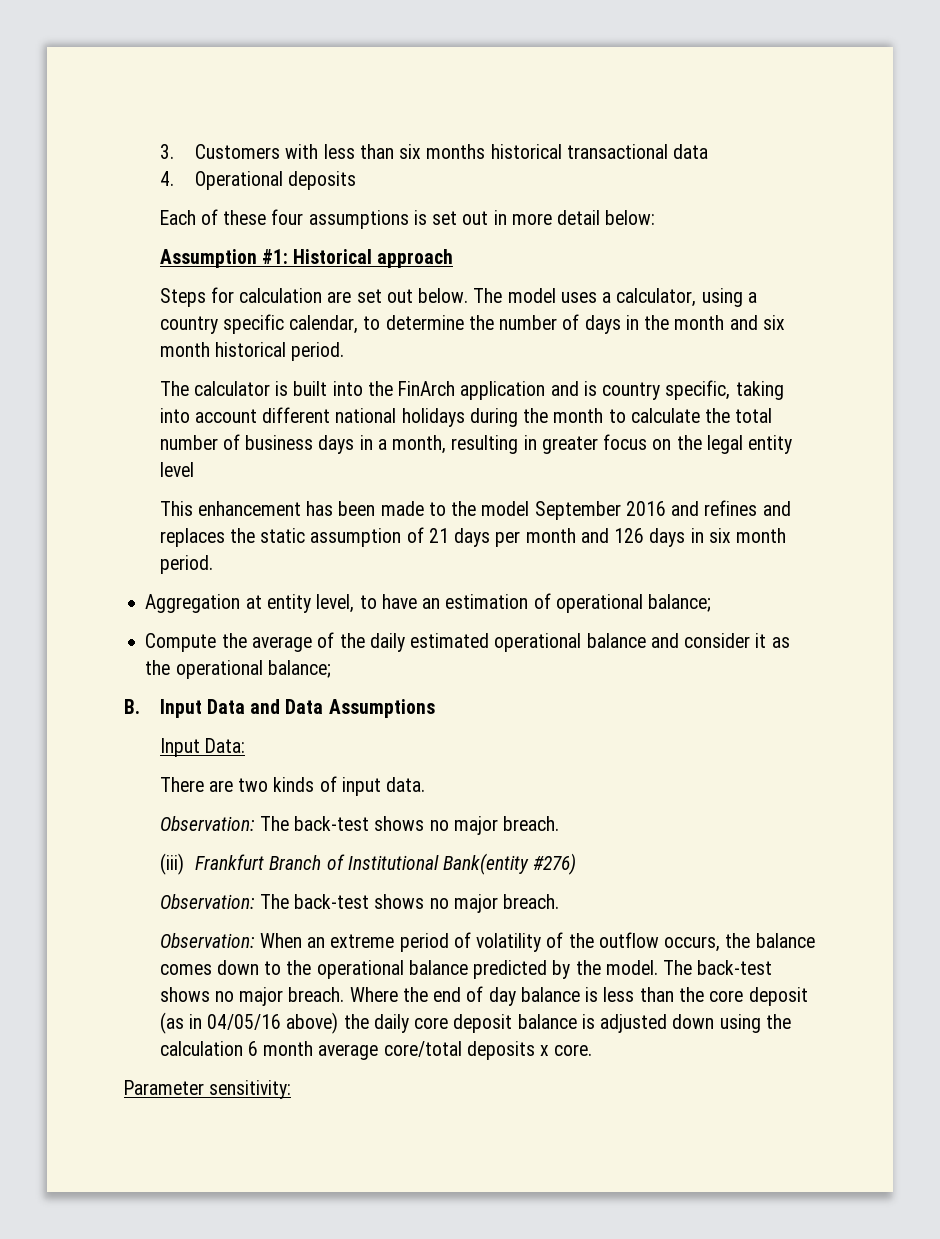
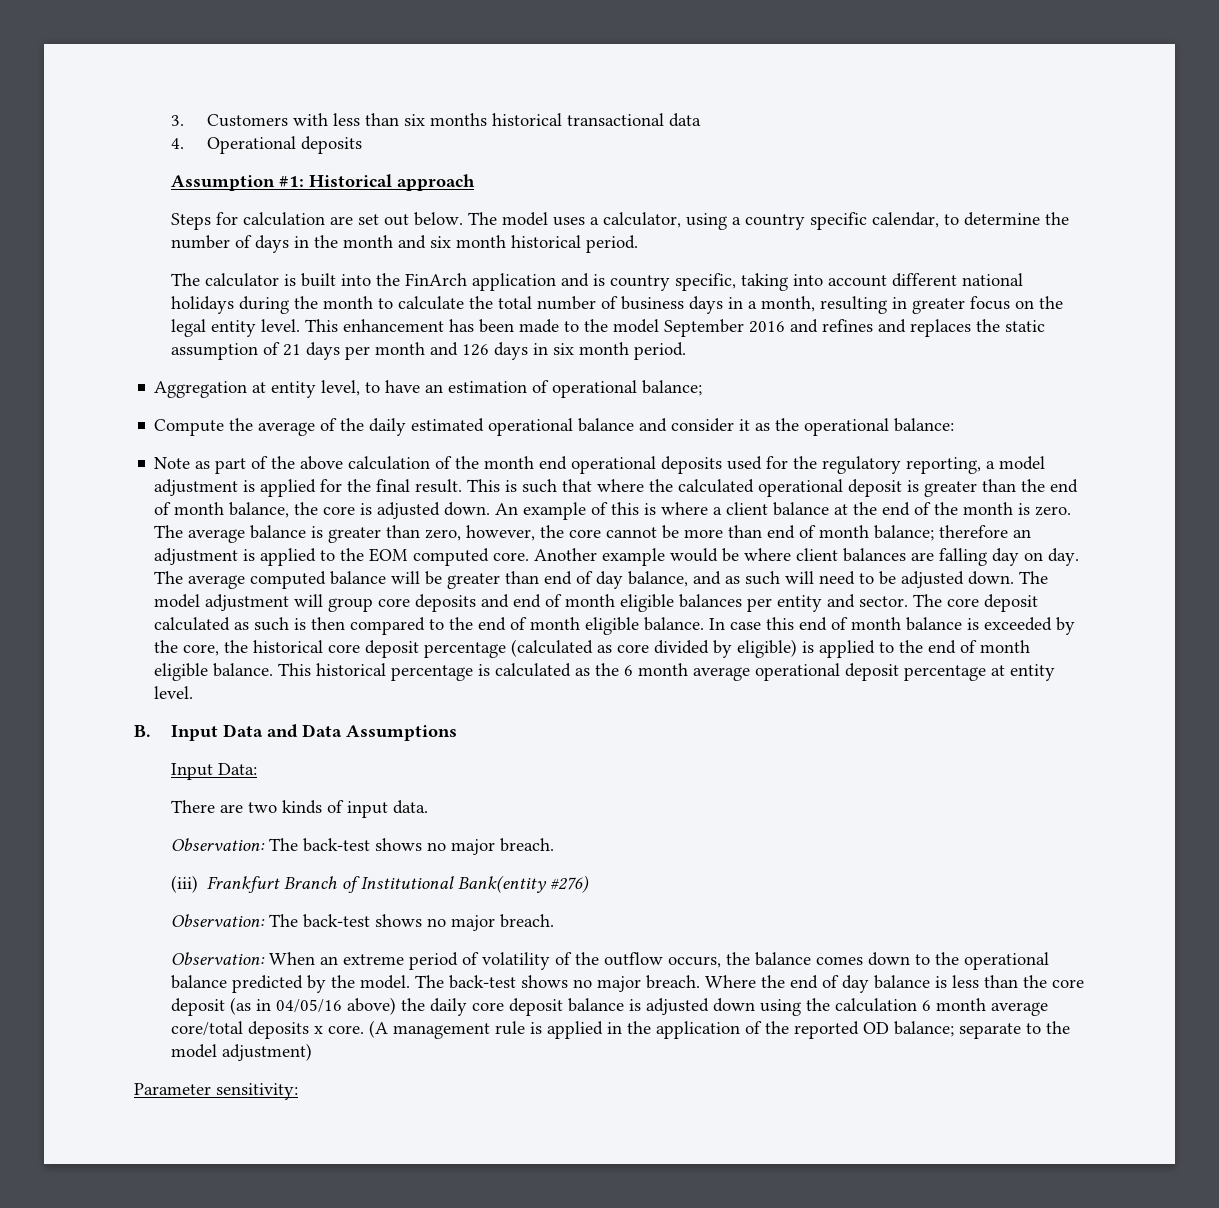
- Each of these four assumptions is set out in more detail below:
- The calculator is built into the FinArch application and is country specific, taking into account different national holidays during the month to calculate the total number of business days in a month, resulting in greater focus on the legal entity level
- This enhancement has been made to the model September 2016 and refines and replaces the static assumption of 21 days per month and 126 days in six month period.
+ The calculator is built into the FinArch application and is country specific, taking into account different national holidays during the month to calculate the total number of business days in a month, resulting in greater focus on the legal entity level. This enhancement has been made to the model September 2016 and refines and replaces the static assumption of 21 days per month and 126 days in six month period.
- Compute the average of the daily estimated operational balance and consider it as the operational balance;
+ Compute the average of the daily estimated operational balance and consider it as the operational balance:
+ Note as part of the above calculation of the month end operational deposits used for the regulatory reporting, a model adjustment is applied for the final result. This is such that where the calculated operational deposit is greater than the end of month balance, the core is adjusted down. An example of this is where a client balance at the end of the month is zero. The average balance is greater than zero, however, the core cannot be more than end of month balance; therefore an adjustment is applied to the EOM computed core. Another example would be where client balances are falling day on day. The average computed balance will be greater than end of day balance, and as such will need to be adjusted down. The model adjustment will group core deposits and end of month eligible balances per entity and sector. The core deposit calculated as such is then compared to the end of month eligible balance. In case this end of month balance is exceeded by the core, the historical core deposit percentage (calculated as core divided by eligible) is applied to the end of month eligible balance. This historical percentage is calculated as the 6 month average operational deposit percentage at entity level.
+ (A management rule is applied in the application of the reported OD balance; separate to the model adjustment)

